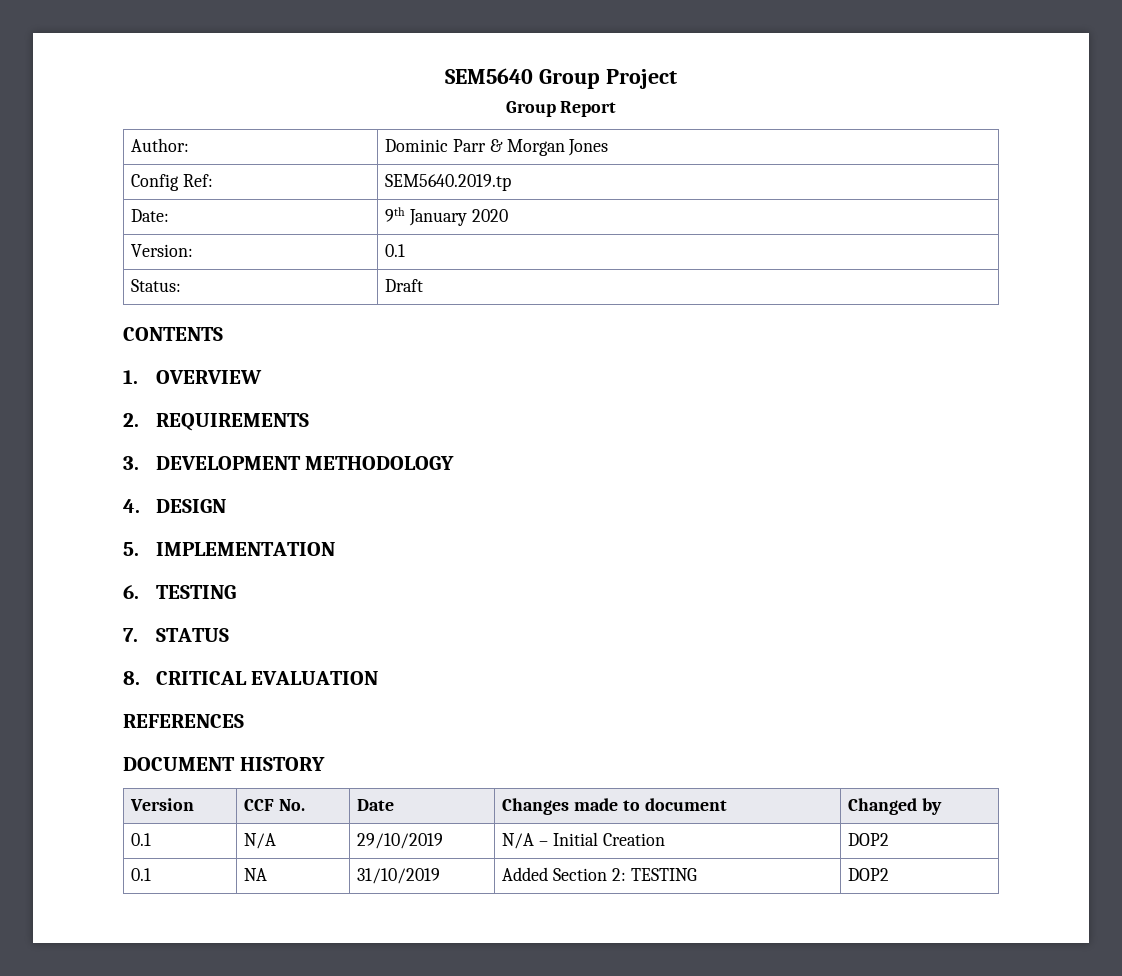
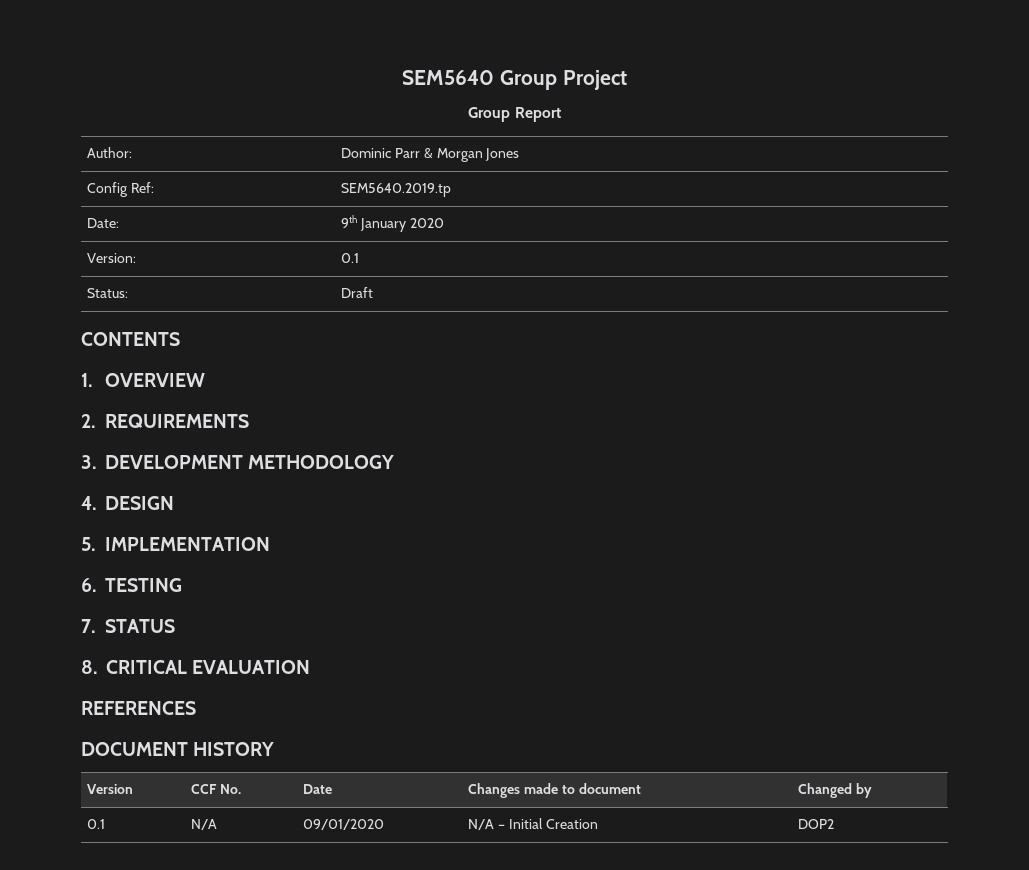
- 0.1 | N/A | 29/10/2019 | N/A – Initial Creation | DOP2
+ 0.1 | N/A | 09/01/2020 | N/A – Initial Creation | DOP2
- 0.1 | NA | 31/10/2019 | Added Section 2: TESTING | DOP2

